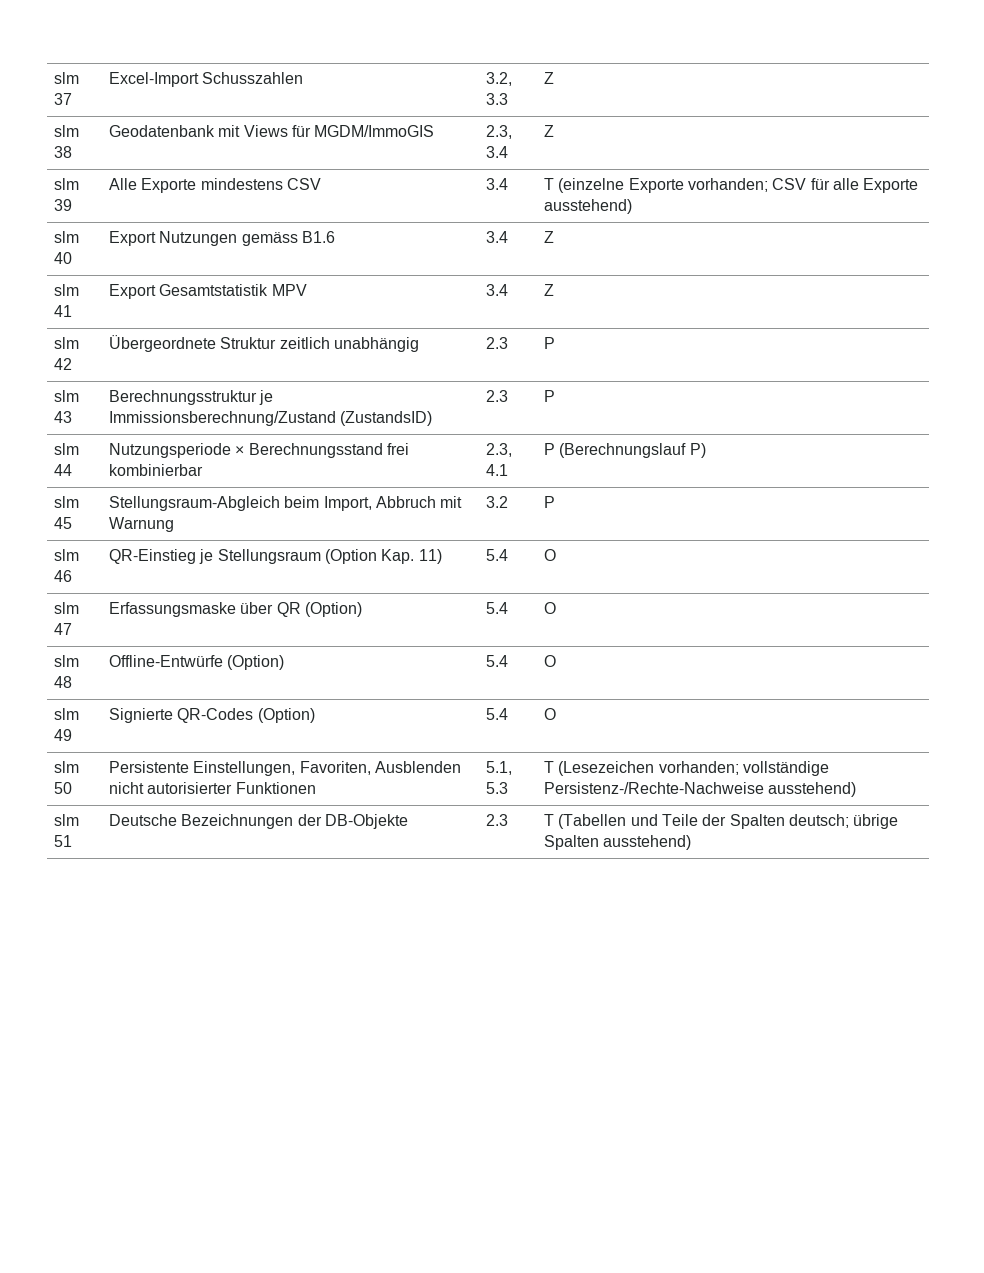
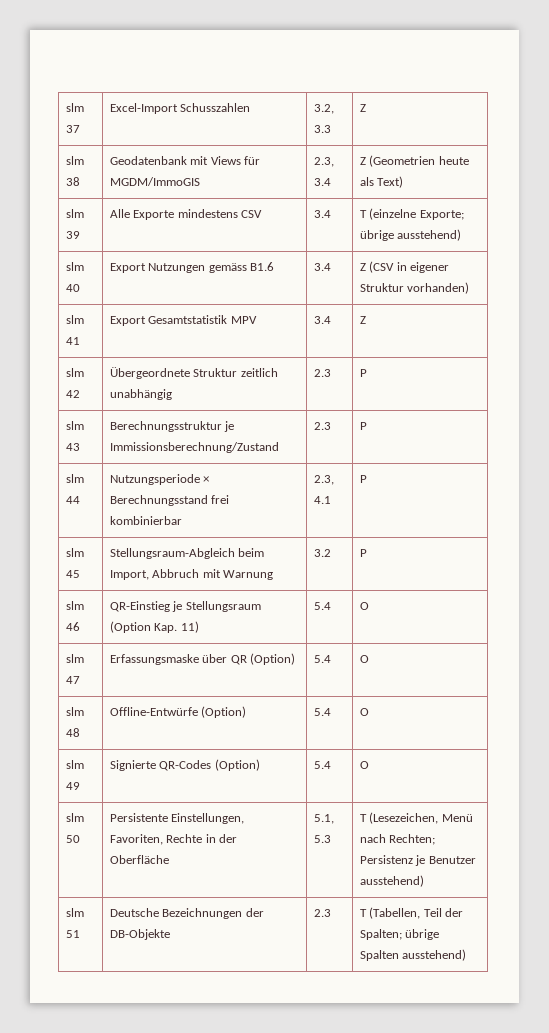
- slm 38 | Geodatenbank mit Views für MGDM/ImmoGIS | 2.3, 3.4 | Z
+ slm 38 | Geodatenbank mit Views für MGDM/ImmoGIS | 2.3, 3.4 | Z (Geometrien heute als Text)
- slm 39 | Alle Exporte mindestens CSV | 3.4 | T (einzelne Exporte vorhanden; CSV für alle Exporte ausstehend)
+ slm 39 | Alle Exporte mindestens CSV | 3.4 | T (einzelne Exporte; übrige ausstehend)
- slm 40 | Export Nutzungen gemäss B1.6 | 3.4 | Z
+ slm 40 | Export Nutzungen gemäss B1.6 | 3.4 | Z (CSV in eigener Struktur vorhanden)
- slm 43 | Berechnungsstruktur je Immissionsberechnung/Zustand (ZustandsID) | 2.3 | P
+ slm 43 | Berechnungsstruktur je Immissionsberechnung/Zustand | 2.3 | P
- slm 44 | Nutzungsperiode × Berechnungsstand frei kombinierbar | 2.3, 4.1 | P (Berechnungslauf P)
+ slm 44 | Nutzungsperiode × Berechnungsstand frei kombinierbar | 2.3, 4.1 | P
- slm 50 | Persistente Einstellungen, Favoriten, Ausblenden nicht autorisierter Funktionen | 5.1, 5.3 | T (Lesezeichen vorhanden; vollständige Persistenz-/Rechte-Nachweise ausstehend)
+ slm 50 | Persistente Einstellungen, Favoriten, Rechte in der Oberfläche | 5.1, 5.3 | T (Lesezeichen, Menü nach Rechten; Persistenz je Benutzer ausstehend)
- slm 51 | Deutsche Bezeichnungen der DB-Objekte | 2.3 | T (Tabellen und Teile der Spalten deutsch; übrige Spalten ausstehend)
+ slm 51 | Deutsche Bezeichnungen der DB-Objekte | 2.3 | T (Tabellen, Teil der Spalten; übrige Spalten ausstehend)

